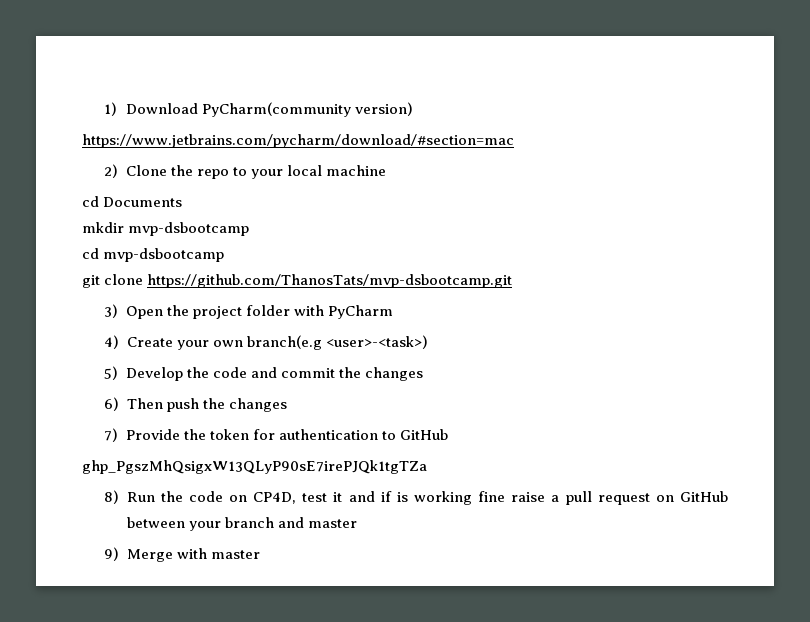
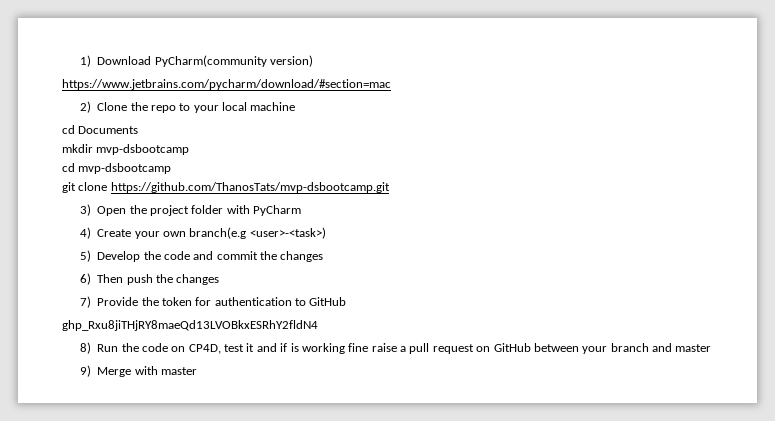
- 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
+ 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

